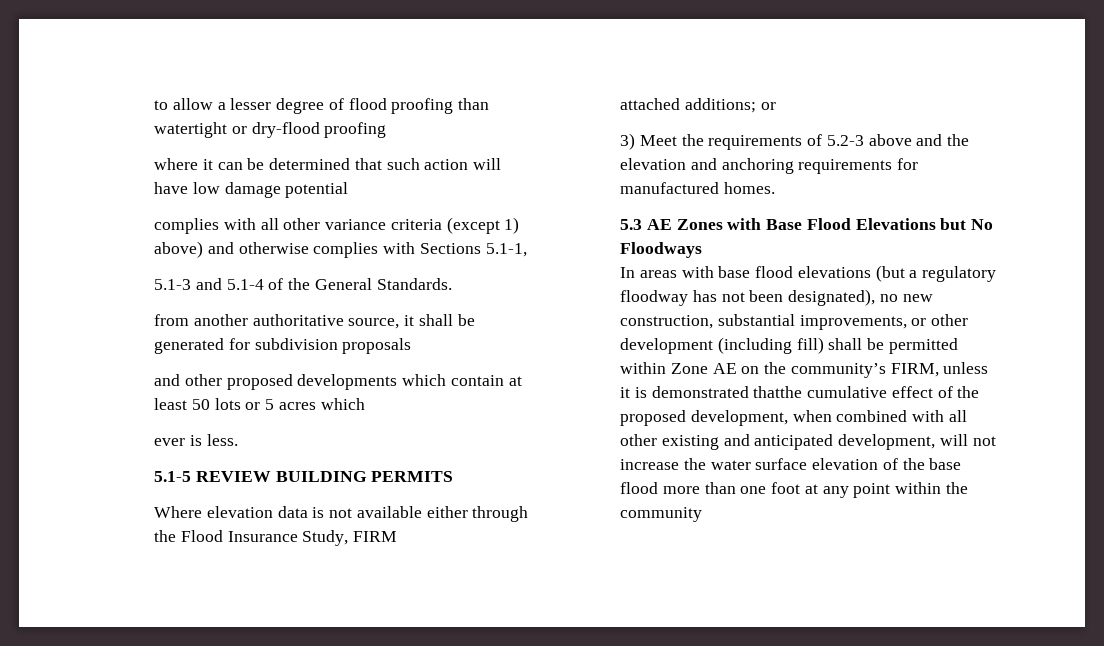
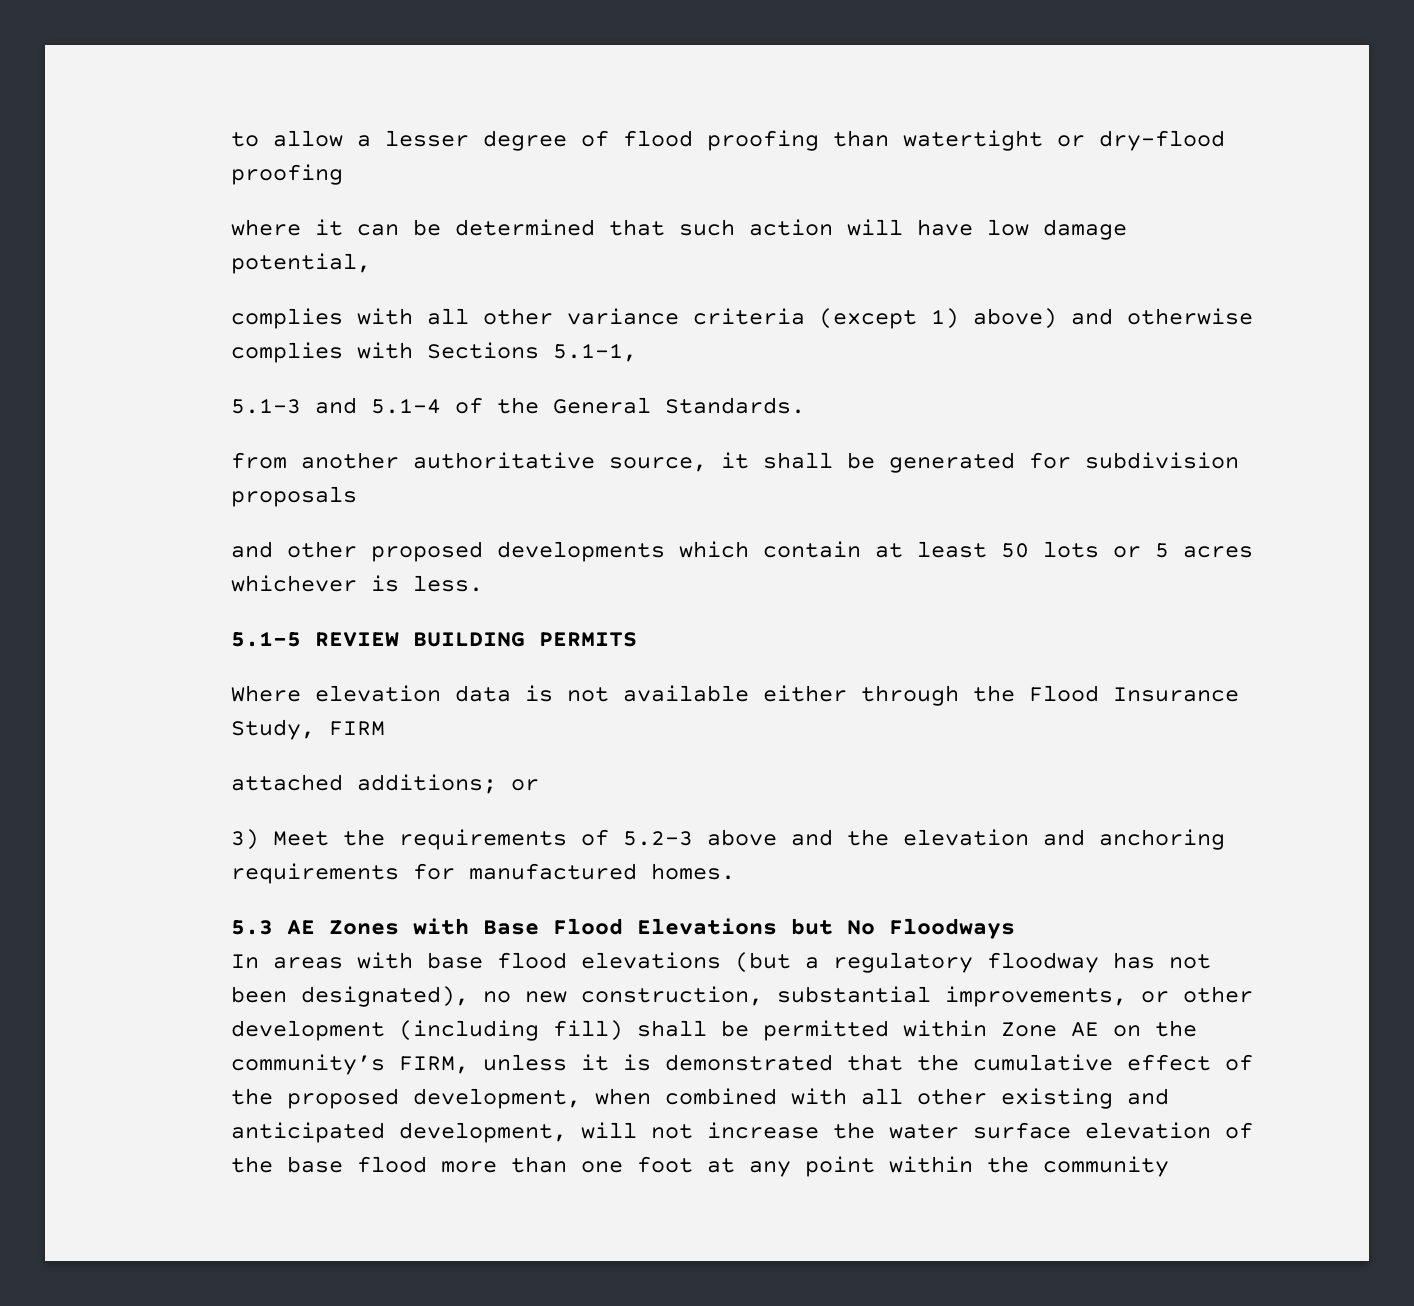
- where it can be determined that such action will have low damage potential
+ where it can be determined that such action will have low damage potential,
- and other proposed developments which contain at least 50 lots or 5 acres which
- ever is less.
+ and other proposed developments which contain at least 50 lots or 5 acres whichever is less.
- In areas with base flood elevations (but a regulatory floodway has not been designated), no new construction, substantial improvements, or other development (including fill) shall be permitted within Zone AE on the community’s FIRM, unless it is demonstrated thatthe cumulative effect of the proposed development, when combined with all other existing and anticipated development, will not increase the water surface elevation of the base flood more than one foot at any point within the community
+ In areas with base flood elevations (but a regulatory floodway has not been designated), no new construction, substantial improvements, or other development (including fill) shall be permitted within Zone AE on the community’s FIRM, unless it is demonstrated that the cumulative effect of the proposed development, when combined with all other existing and anticipated development, will not increase the water surface elevation of the base flood more than one foot at any point within the community

